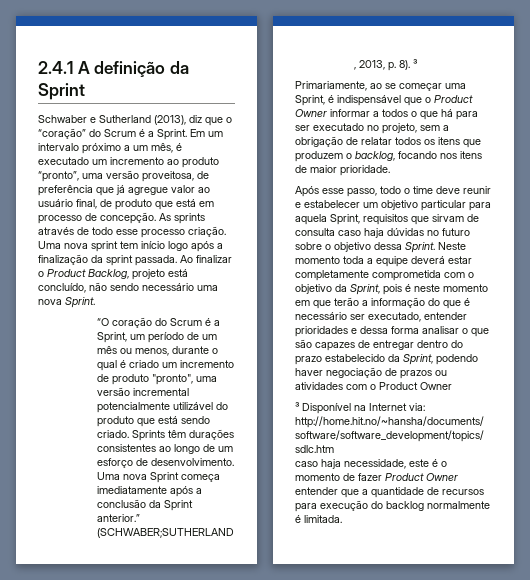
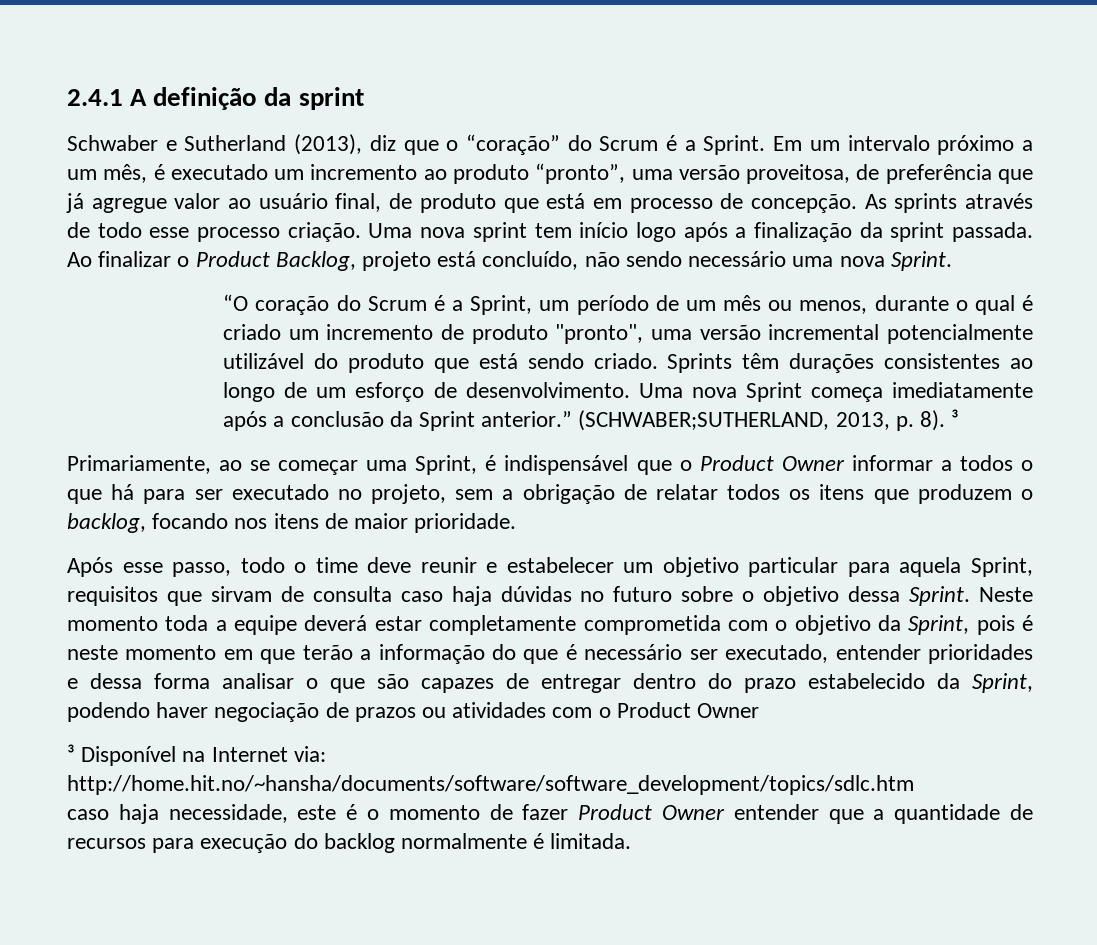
- 2.4.1 A definição da Sprint
+ 2.4.1 A definição da sprint

